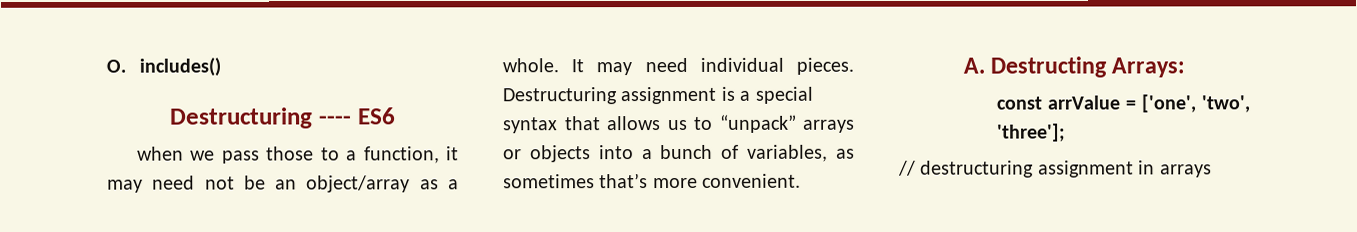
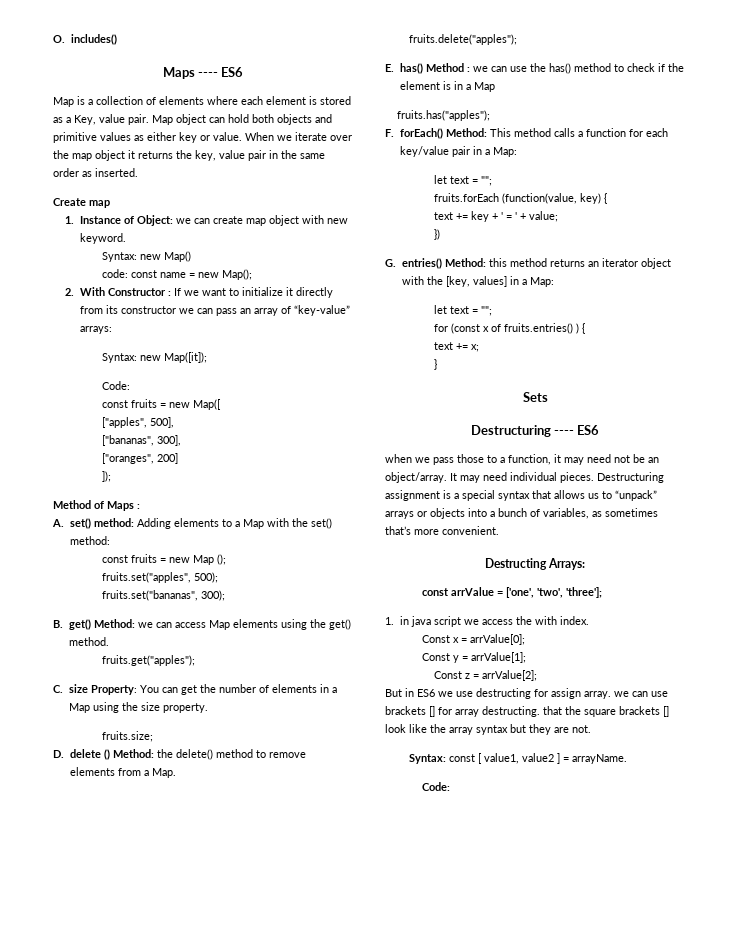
+ Maps ---- ES6
+ Map is a collection of elements where each element is stored as a Key, value pair. Map object can hold both objects and primitive values as either key or value. When we iterate over the map object it returns the key, value pair in the same order as inserted.
+ Create map
+ 1. Instance of Object: we can create map object with new keyword.
+ Syntax: new Map()
+ code: const name = new Map();
+ 2. With Constructor : If we want to initialize it directly from its constructor we can pass an array of “key-value” arrays:
+ Syntax: new Map([it]);
+ Code:
+ const fruits = new Map([
+ ["apples", 500],
+ ["bananas", 300],
+ ["oranges", 200]
+ ]);
+ Method of Maps :
+ A. set() method: Adding elements to a Map with the set() method:
+ const fruits = new Map ();
+ fruits.set("apples", 500);
+ fruits.set("bananas", 300);
+ B. get() Method: we can access Map elements using the get() method.
+ fruits.get("apples");
+ C. size Property: You can get the number of elements in a Map using the size property.
+ fruits.size;
+ D. delete () Method: the delete() method to remove elements from a Map.
+ fruits.delete("apples");
+ E. has() Method : we can use the has() method to check if the element is in a Map
+ fruits.has("apples");
+ F. forEach() Method: This method calls a function for each key/value pair in a Map:
+ let text = "";
+ fruits.forEach (function(value, key) {
+ text += key + ' = ' + value;
+ })
+ G. entries() Method: this method returns an iterator object with the [key, values] in a Map:
+ let text = "";
+ for (const x of fruits.entries() ) {
+ text += x;
+ }
+ Sets
- when we pass those to a function, it may need not be an object/array as a whole.
+ when we pass those to a function, it may need not be an object/array.
- A. Destructing Arrays:
+ Destructing Arrays:
- // destructuring assignment in arrays
+ 1. in java script we access the with index.
+ Const x = arrValue[0];
+ Const y = arrValue[1];
+ Const z = arrValue[2];
+ But in ES6 we use destructing for assign array. we can use brackets [] for array destructing. that the square brackets [] look like the array syntax but they are not.
+ Syntax: const [ value1, value2 ] = arrayName.
+ Code:

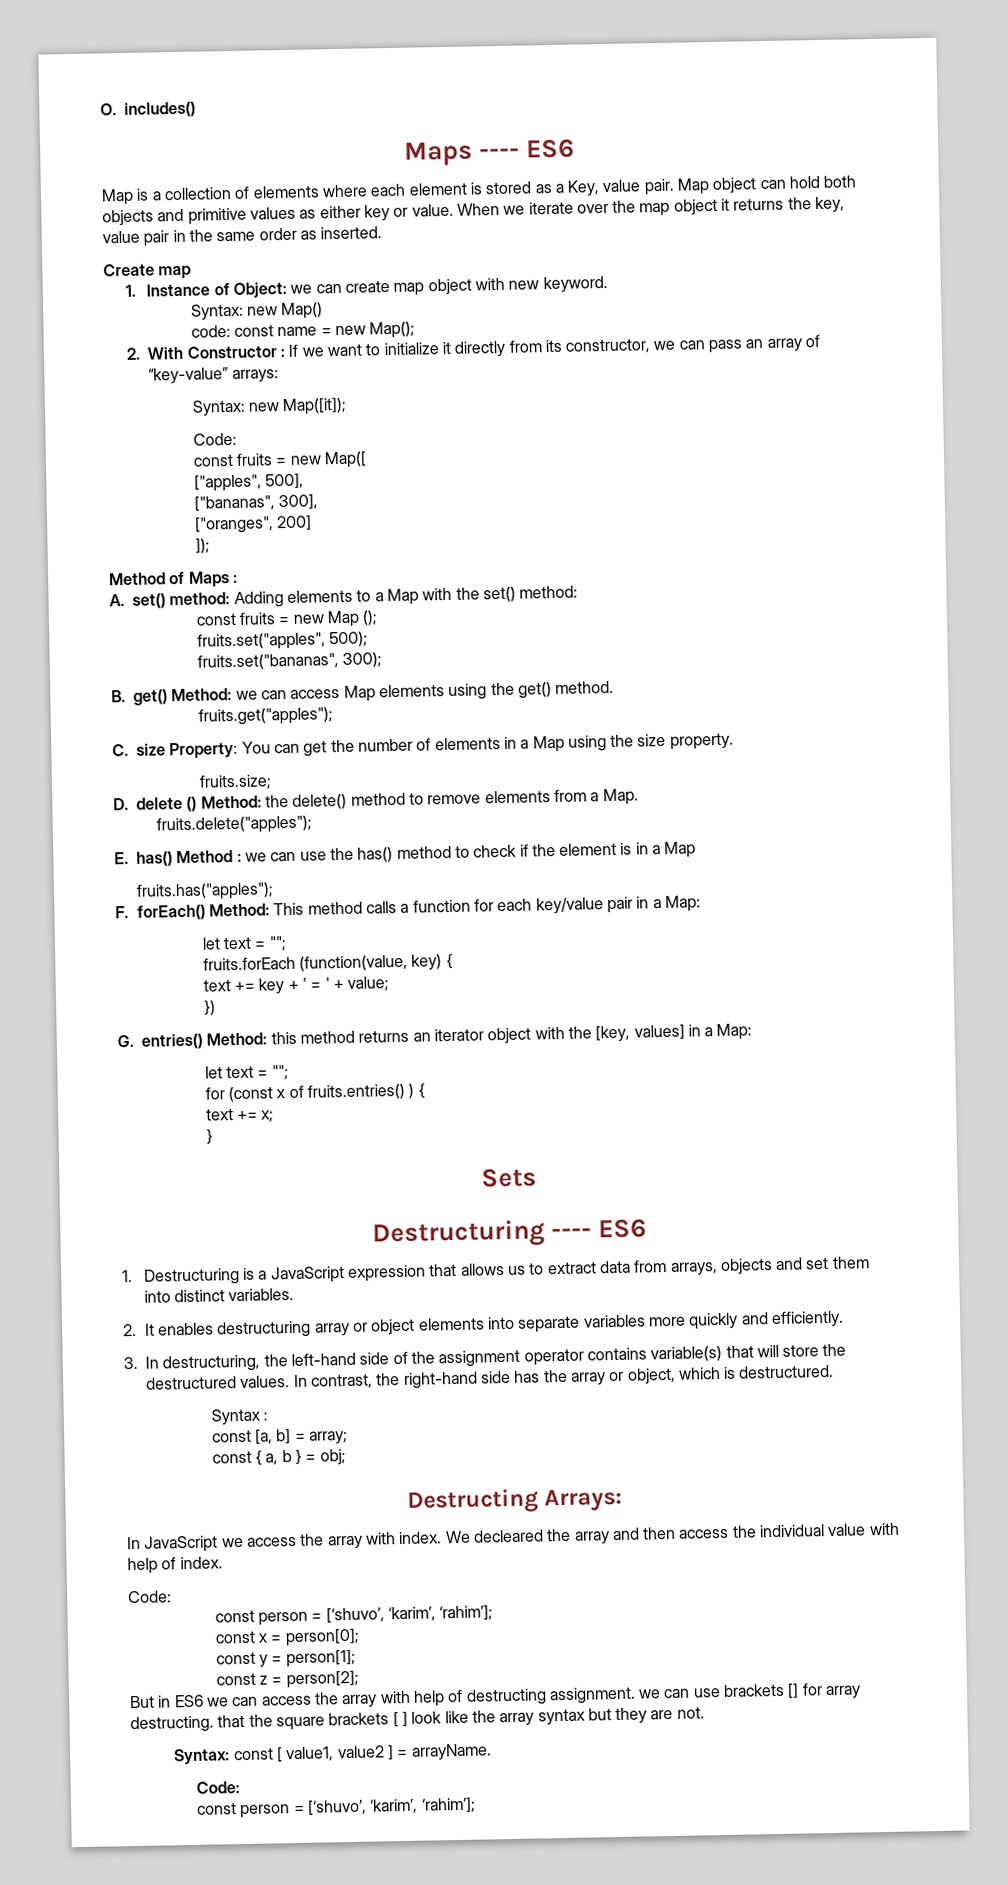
- 2. With Constructor : If we want to initialize it directly from its constructor we can pass an array of “key-value” arrays:
+ 2. With Constructor : If we want to initialize it directly from its constructor, we can pass an array of “key-value” arrays:
- when we pass those to a function, it may need not be an object/array. It may need individual pieces. Destructuring assignment is a special syntax that allows us to “unpack” arrays or objects into a bunch of variables, as sometimes that’s more convenient.
+ 1. Destructuring is a JavaScript expression that allows us to extract data from arrays, objects and set them into distinct variables.
+ 2. It enables destructuring array or object elements into separate variables more quickly and efficiently.
+ 3. In destructuring, the left-hand side of the assignment operator contains variable(s) that will store the destructured values. In contrast, the right-hand side has the array or object, which is destructured.
+ Syntax :
+ const [a, b] = array;
+ const { a, b } = obj;
  Destructing Arrays:
- const arrValue = ['one', 'two', 'three'];
- 1. in java script we access the with index.
- Const x = arrValue[0];
- Const y = arrValue[1];
- Const z = arrValue[2];
+ In JavaScript we access the array with index. We decleared the array and then access the individual value with help of index.
+ Code:
+ const person = [‘shuvo’, ‘karim’, ‘rahim’];
+ const x = person[0];
+ const y = person[1];
+ const z = person[2];
- But in ES6 we use destructing for assign array. we can use brackets [] for array destructing. that the square brackets [] look like the array syntax but they are not.
+ But in ES6 we can access the array with help of destructing assignment. we can use brackets [] for array destructing. that the square brackets [ ] look like the array syntax but they are not.
  Syntax: const [ value1, value2 ] = arrayName.
  Code:
+ const person = [‘shuvo’, ‘karim’, ‘rahim’];

